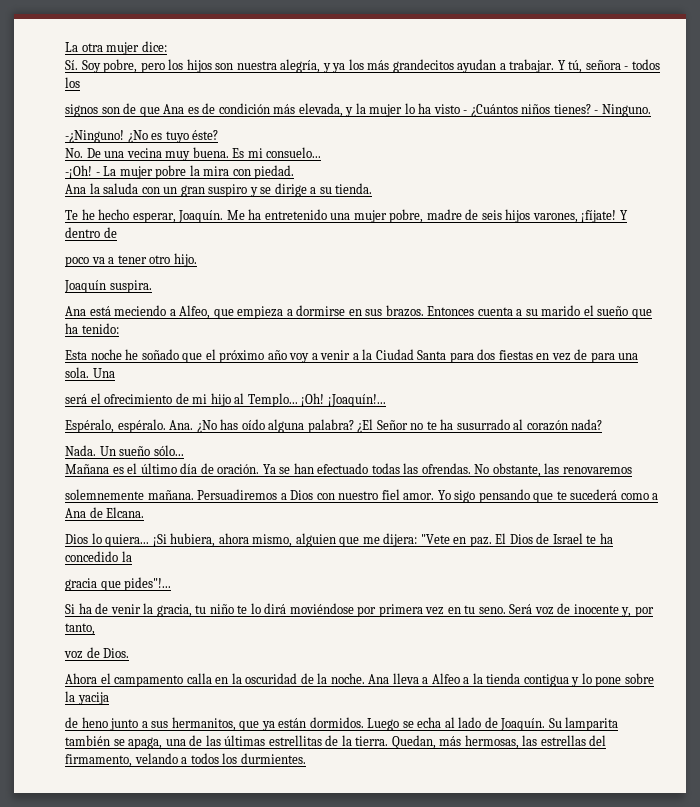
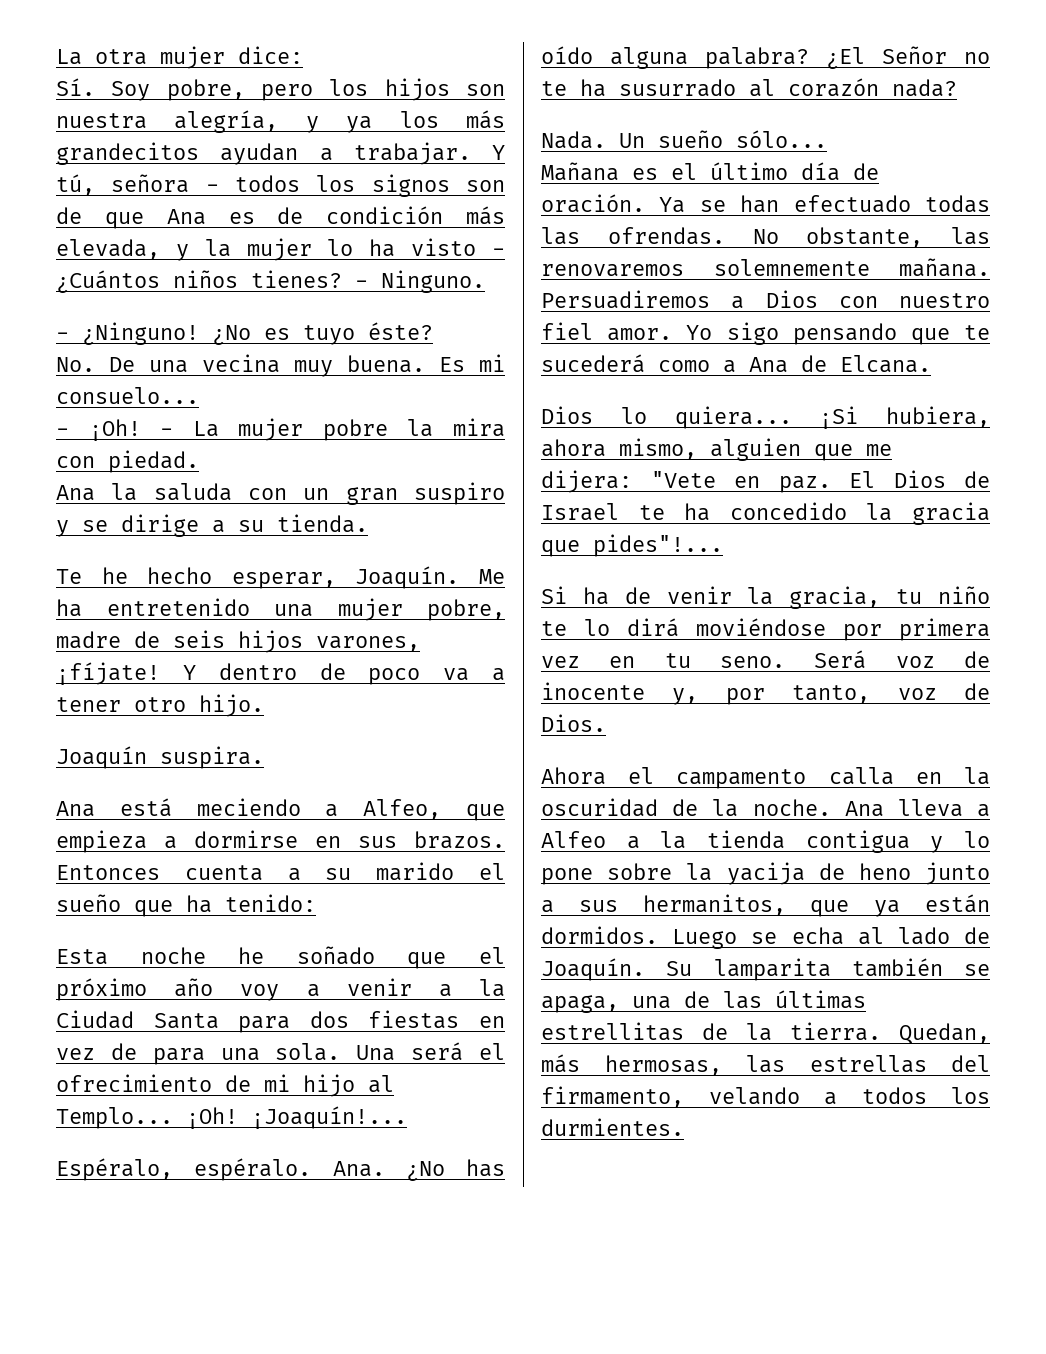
- Y tú, señora - todos los
- signos son de que Ana es de condición más elevada, y la mujer lo ha visto - ¿Cuántos niños tienes?
+ Y tú, señora - todos los signos son de que Ana es de condición más elevada, y la mujer lo ha visto - ¿Cuántos niños tienes?
- -¿Ninguno!
+ - ¿Ninguno!
- -¡Oh!
+ - ¡Oh!
- Y dentro de
- poco va a tener otro hijo.
+ Y dentro de poco va a tener otro hijo.
- Una
- será el ofrecimiento de mi hijo al Templo...
+ Una será el ofrecimiento de mi hijo al Templo...
- No obstante, las renovaremos
- solemnemente mañana.
+ No obstante, las renovaremos solemnemente mañana.
- El Dios de Israel te ha concedido la
- gracia que pides"!...
+ El Dios de Israel te ha concedido la gracia que pides"!...
- Será voz de inocente y, por tanto,
- voz de Dios.
+ Será voz de inocente y, por tanto, voz de Dios.
- Ana lleva a Alfeo a la tienda contigua y lo pone sobre la yacija
- de heno junto a sus hermanitos, que ya están dormidos.
+ Ana lleva a Alfeo a la tienda contigua y lo pone sobre la yacija de heno junto a sus hermanitos, que ya están dormidos.

